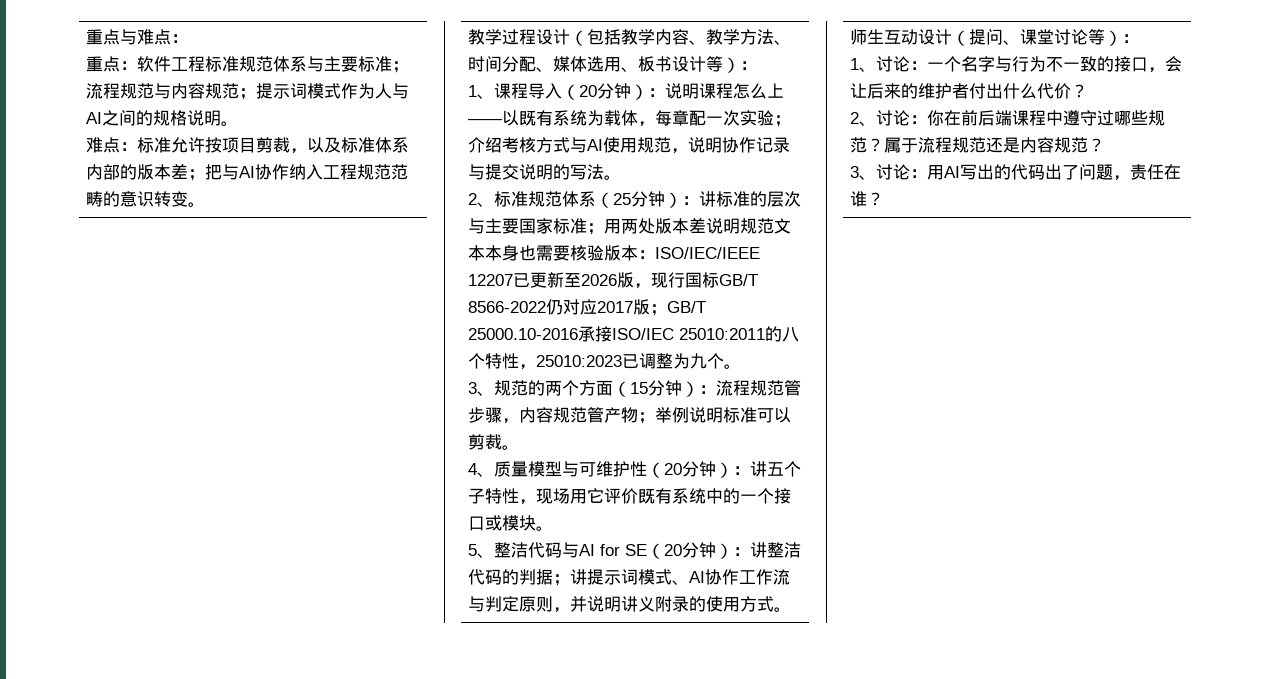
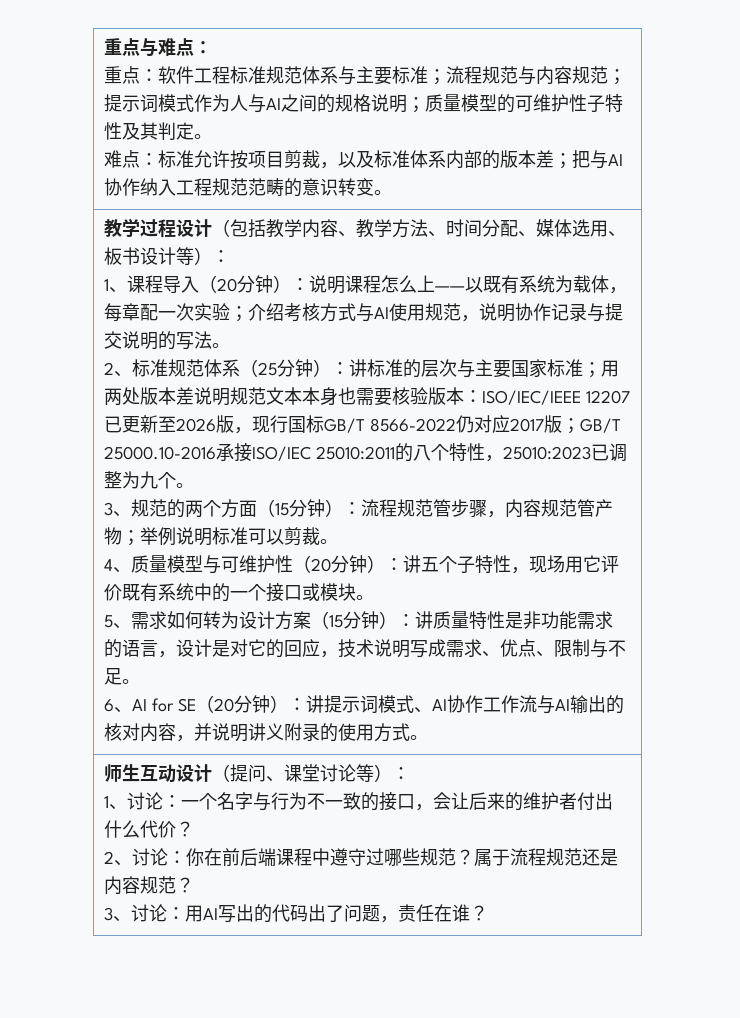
- 重点：软件工程标准规范体系与主要标准；流程规范与内容规范；提示词模式作为人与AI之间的规格说明。
+ 重点：软件工程标准规范体系与主要标准；流程规范与内容规范；提示词模式作为人与AI之间的规格说明；质量模型的可维护性子特性及其判定。
- 5、整洁代码与AI for SE（20分钟）：讲整洁代码的判据；讲提示词模式、AI协作工作流与判定原则，并说明讲义附录的使用方式。
+ 5、需求如何转为设计方案（15分钟）：讲质量特性是非功能需求的语言，设计是对它的回应，技术说明写成需求、优点、限制与不足。
+ 6、AI for SE（20分钟）：讲提示词模式、AI协作工作流与AI输出的核对内容，并说明讲义附录的使用方式。

